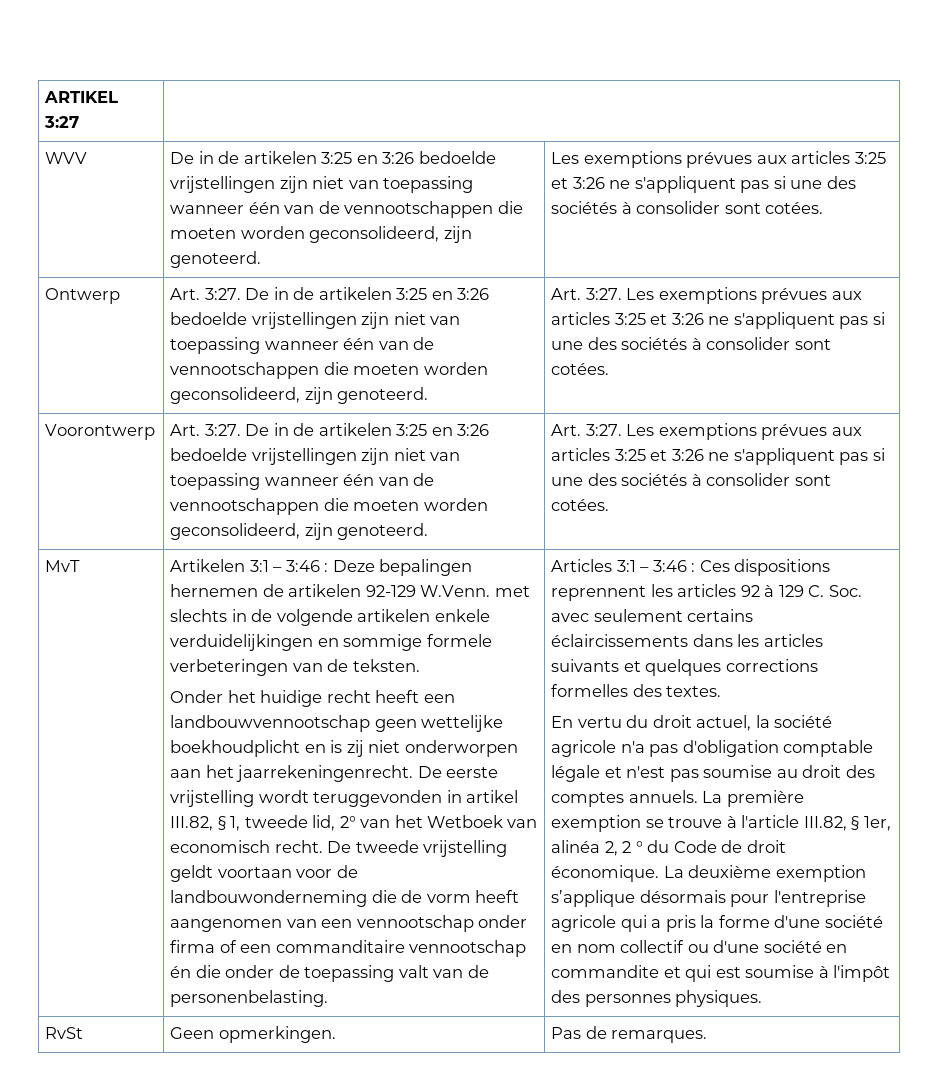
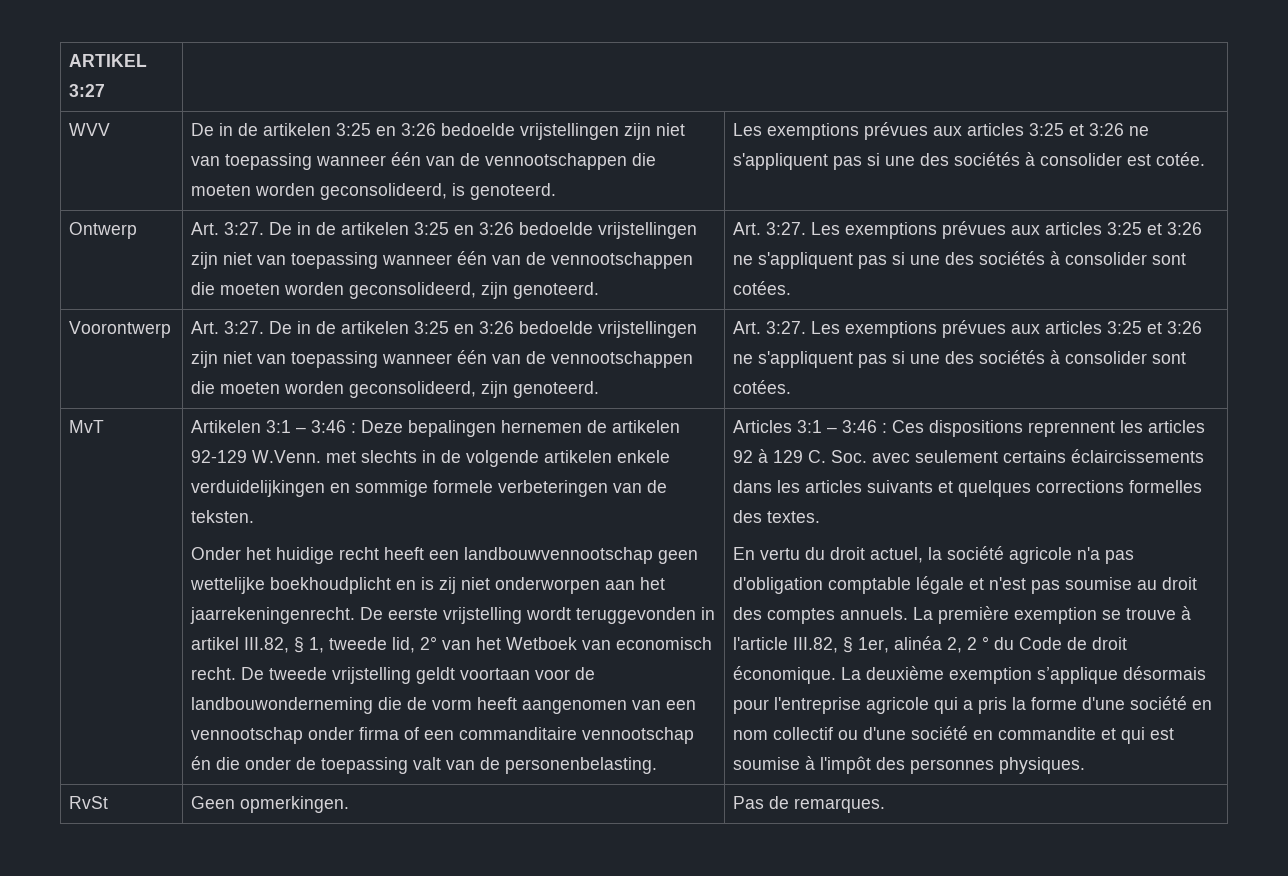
- WVV | De in de artikelen 3:25 en 3:26 bedoelde vrijstellingen zijn niet van toepassing wanneer één van de vennootschappen die moeten worden geconsolideerd, zijn genoteerd. | Les exemptions prévues aux articles 3:25 et 3:26 ne s'appliquent pas si une des sociétés à consolider sont cotées.
+ WVV | De in de artikelen 3:25 en 3:26 bedoelde vrijstellingen zijn niet van toepassing wanneer één van de vennootschappen die moeten worden geconsolideerd, is genoteerd. | Les exemptions prévues aux articles 3:25 et 3:26 ne s'appliquent pas si une des sociétés à consolider est cotée.

